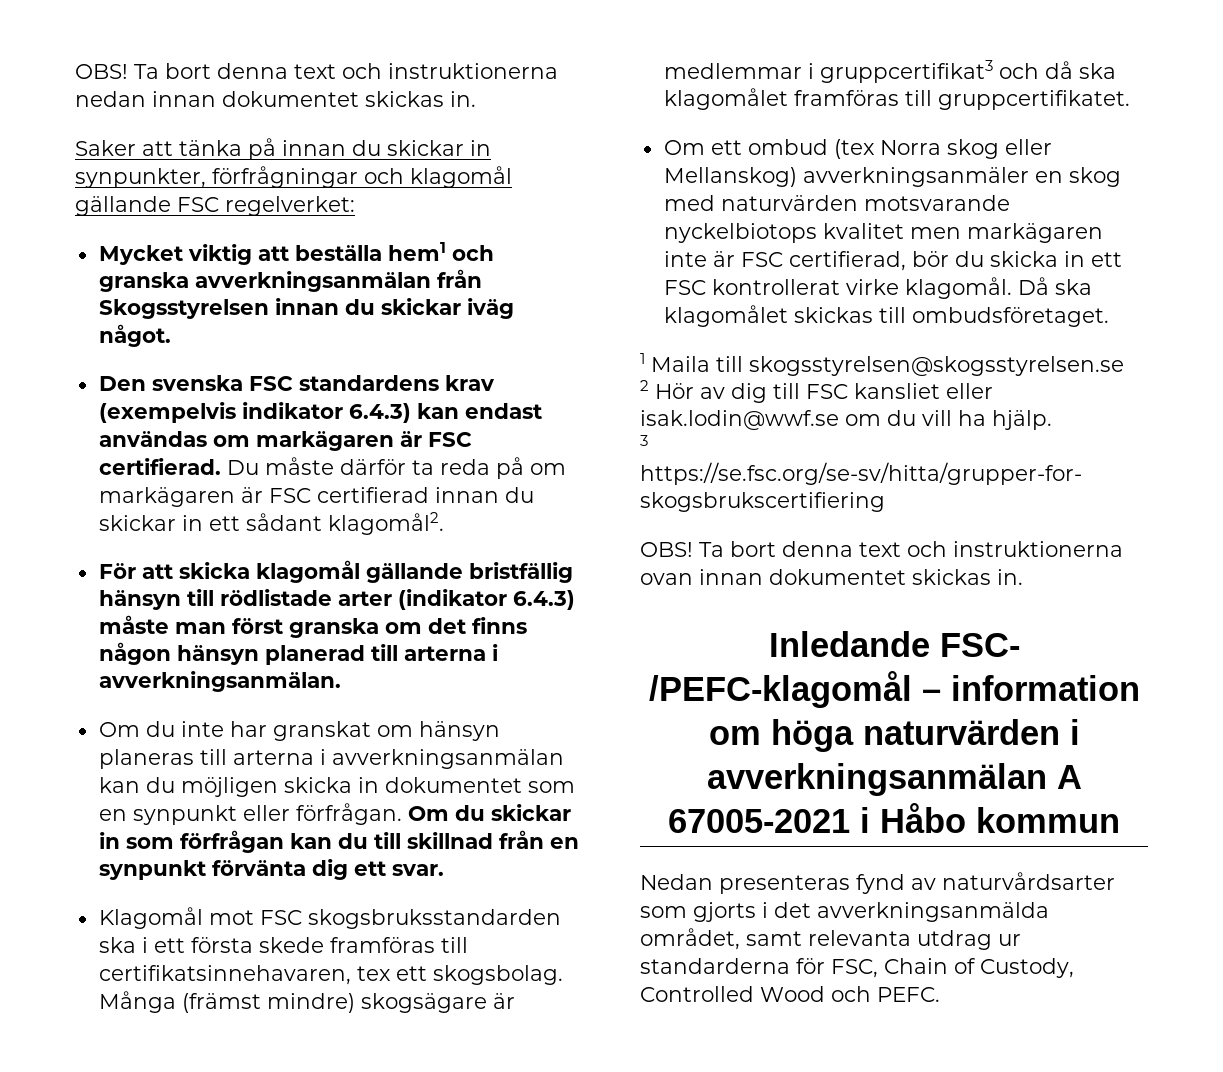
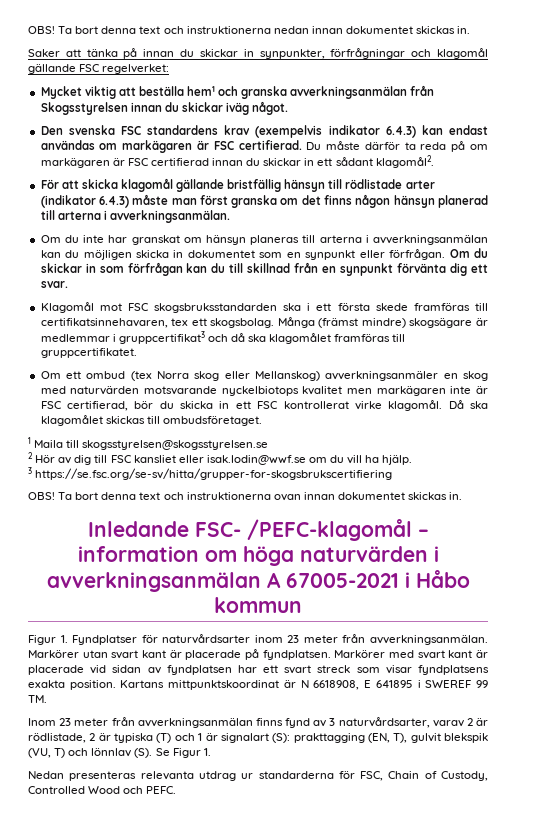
- Nedan presenteras fynd av naturvårdsarter som gjorts i det avverkningsanmälda området, samt relevanta utdrag ur standarderna för FSC, Chain of Custody, Controlled Wood och PEFC.
+ Figur 1. Fyndplatser för naturvårdsarter inom 23 meter från avverkningsanmälan. Markörer utan svart kant är placerade på fyndplatsen. Markörer med svart kant är placerade vid sidan av fyndplatsen har ett svart streck som visar fyndplatsens exakta position. Kartans mittpunktskoordinat är N 6618908, E 641895 i SWEREF 99 TM.
+ Inom 23 meter från avverkningsanmälan finns fynd av 3 naturvårdsarter, varav 2 är rödlistade, 2 är typiska (T) och 1 är signalart (S): prakttagging (EN, T), gulvit blekspik (VU, T) och lönnlav (S). Se Figur 1.
+ Nedan presenteras relevanta utdrag ur standarderna för FSC, Chain of Custody, Controlled Wood och PEFC.

